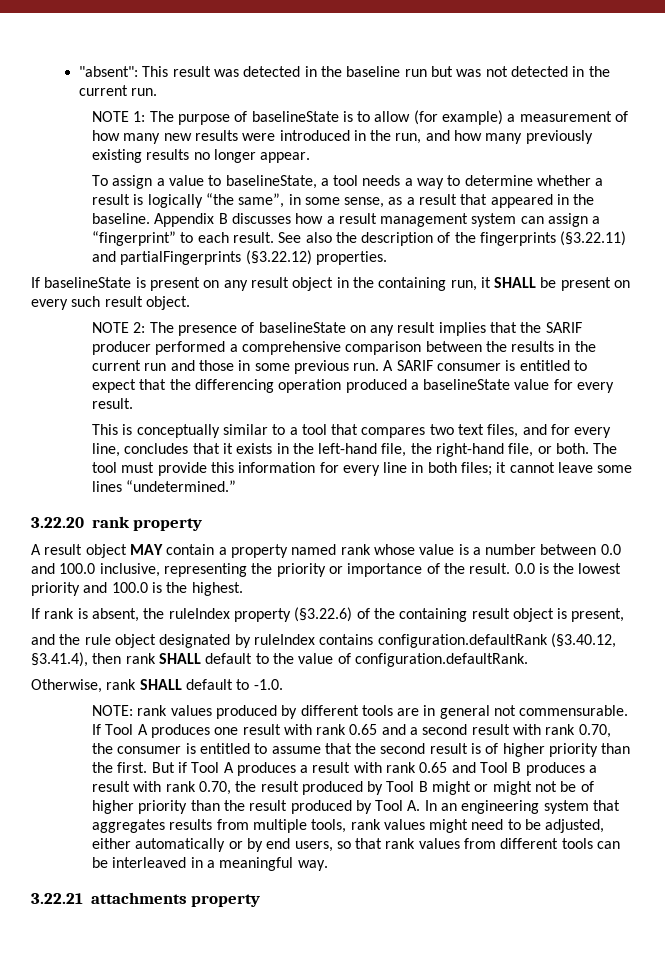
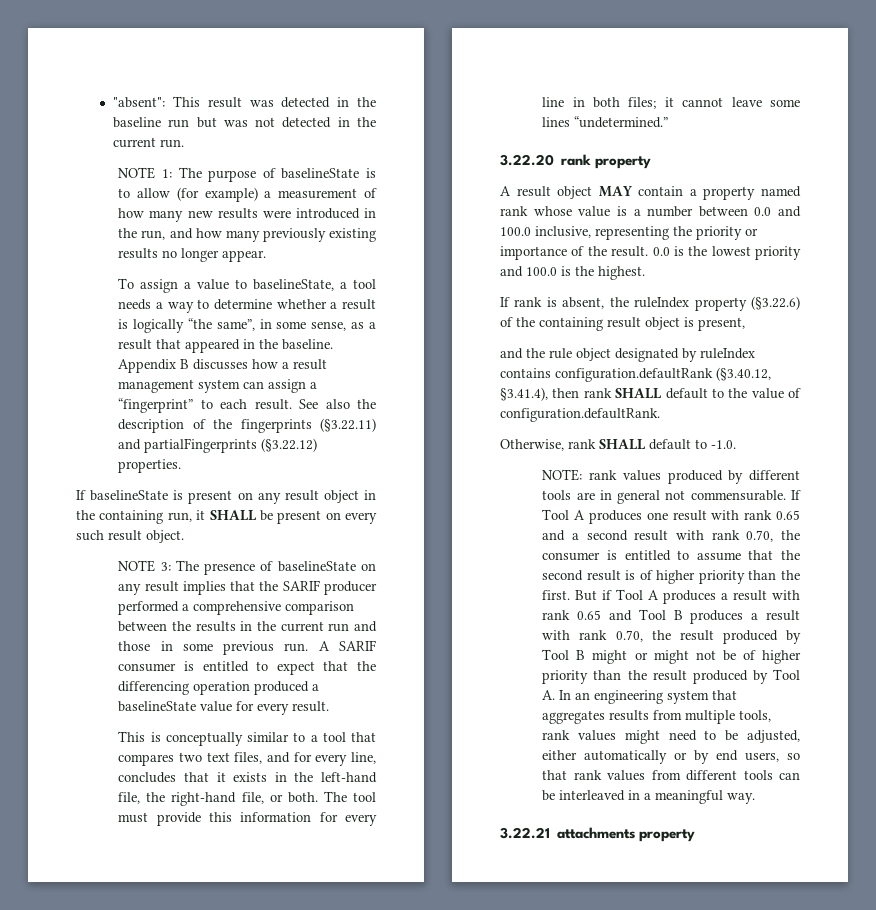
- NOTE 2: The presence of baselineState on any result implies that the SARIF producer performed a comprehensive comparison between the results in the current run and those in some previous run.
+ NOTE 3: The presence of baselineState on any result implies that the SARIF producer performed a comprehensive comparison between the results in the current run and those in some previous run.

